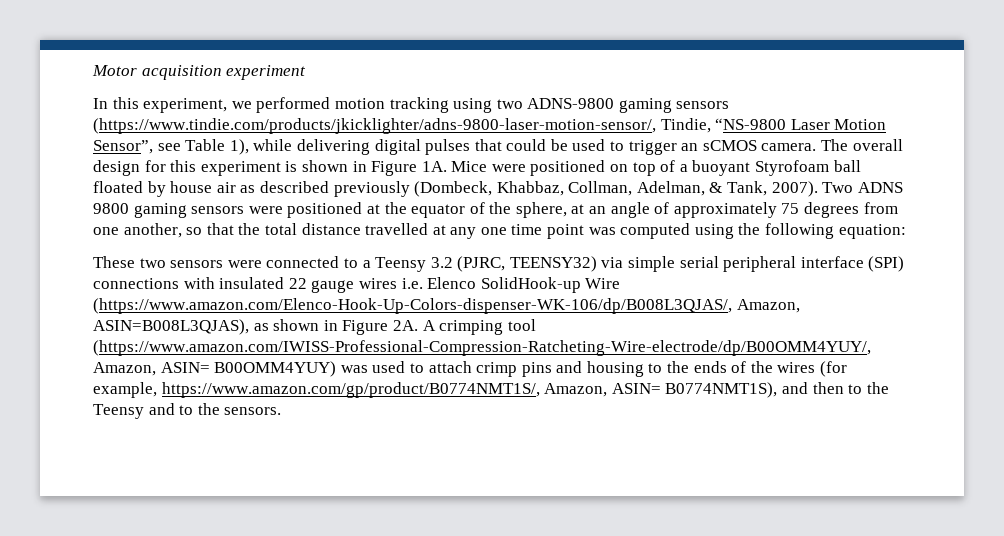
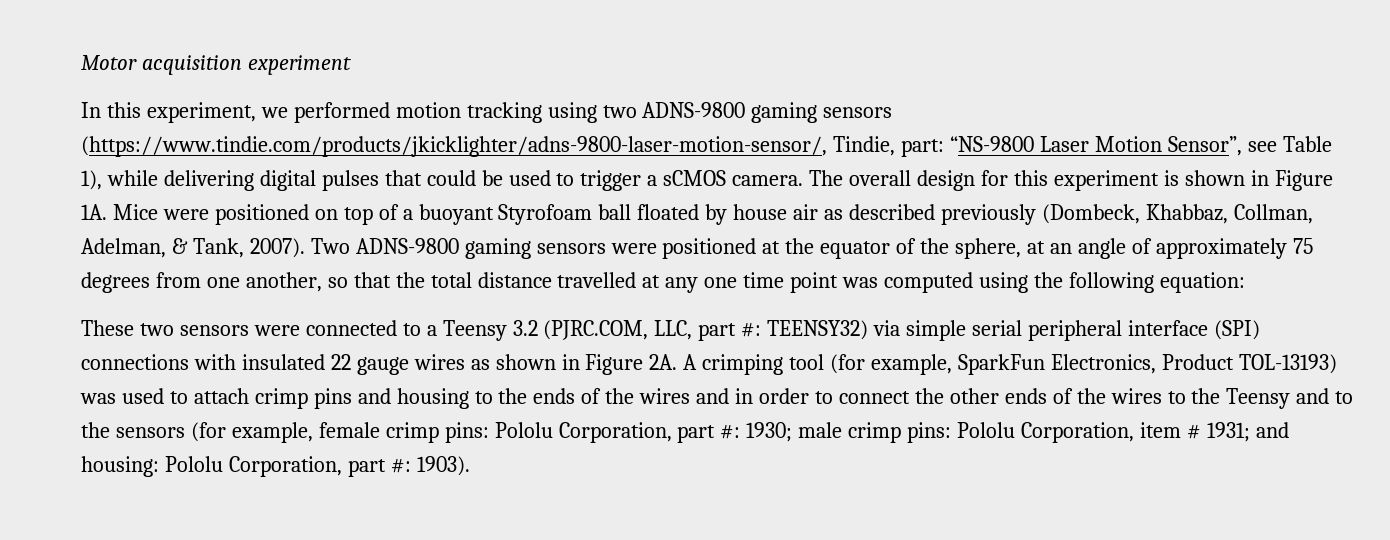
- In this experiment, we performed motion tracking using two ADNS-9800 gaming sensors (https://www.tindie.com/products/jkicklighter/adns-9800-laser-motion-sensor/, Tindie, “NS-9800 Laser Motion Sensor”, see Table 1), while delivering digital pulses that could be used to trigger an sCMOS camera.
+ In this experiment, we performed motion tracking using two ADNS-9800 gaming sensors (https://www.tindie.com/products/jkicklighter/adns-9800-laser-motion-sensor/, Tindie, part: “NS-9800 Laser Motion Sensor”, see Table 1), while delivering digital pulses that could be used to trigger a sCMOS camera.
- Two ADNS 9800 gaming sensors were positioned at the equator of the sphere, at an angle of approximately 75 degrees from one another, so that the total distance travelled at any one time point was computed using the following equation:
+ Two ADNS-9800 gaming sensors were positioned at the equator of the sphere, at an angle of approximately 75 degrees from one another, so that the total distance travelled at any one time point was computed using the following equation:
- These two sensors were connected to a Teensy 3.2 (PJRC, TEENSY32) via simple serial peripheral interface (SPI) connections with insulated 22 gauge wires i.e. Elenco SolidHook-up Wire (https://www.amazon.com/Elenco-Hook-Up-Colors-dispenser-WK-106/dp/B008L3QJAS/, Amazon, ASIN=B008L3QJAS), as shown in Figure 2A.
+ These two sensors were connected to a Teensy 3.2 (PJRC.COM, LLC, part #: TEENSY32) via simple serial peripheral interface (SPI) connections with insulated 22 gauge wires as shown in Figure 2A.
- A crimping tool (https://www.amazon.com/IWISS-Professional-Compression-Ratcheting-Wire-electrode/dp/B00OMM4YUY/, Amazon, ASIN= B00OMM4YUY) was used to attach crimp pins and housing to the ends of the wires (for example, https://www.amazon.com/gp/product/B0774NMT1S/, Amazon, ASIN= B0774NMT1S), and then to the Teensy and to the sensors.
+ A crimping tool (for example, SparkFun Electronics, Product TOL-13193) was used to attach crimp pins and housing to the ends of the wires and in order to connect the other ends of the wires to the Teensy and to the sensors (for example, female crimp pins: Pololu Corporation, part #: 1930; male crimp pins: Pololu Corporation, item # 1931; and housing: Pololu Corporation, part #: 1903).

